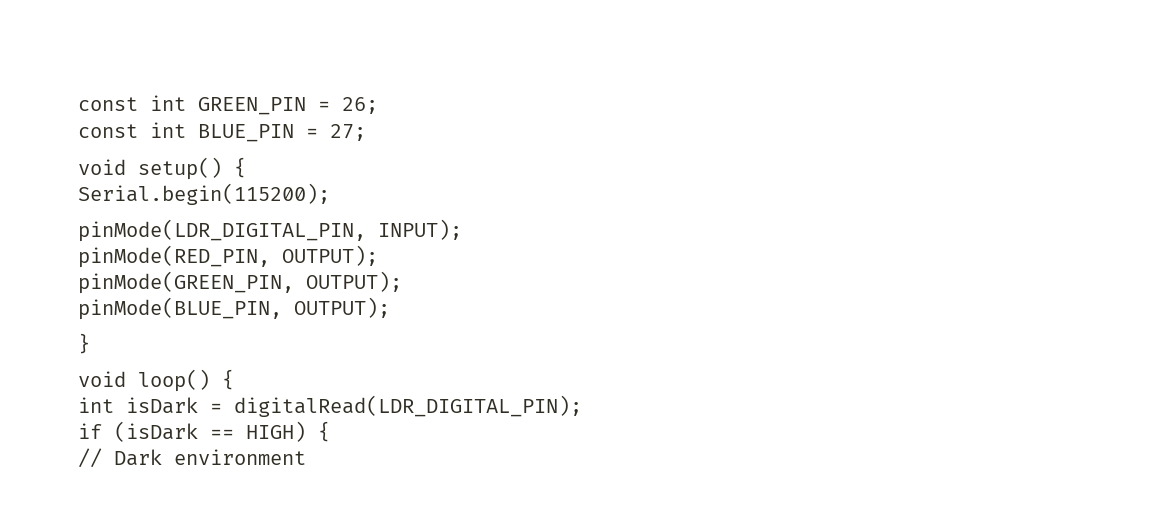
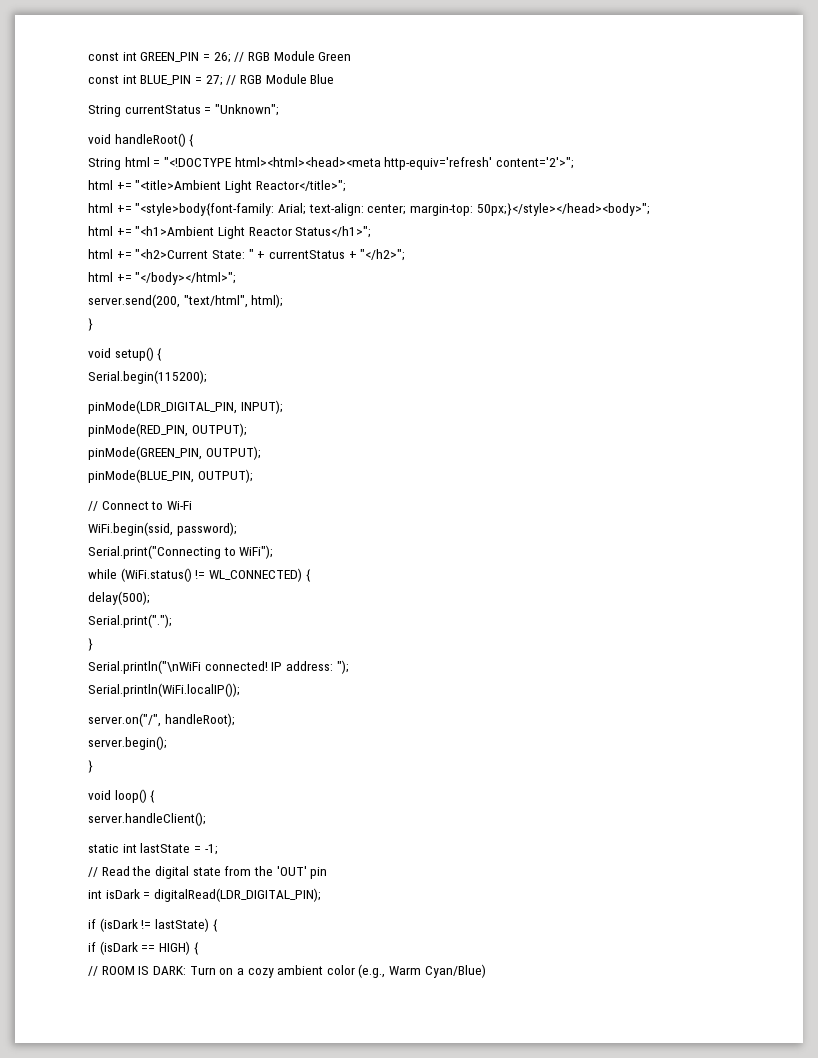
- const int GREEN_PIN = 26;
+ const int GREEN_PIN = 26; // RGB Module Green
- const int BLUE_PIN = 27;
+ const int BLUE_PIN = 27; // RGB Module Blue
+ String currentStatus = "Unknown";
+ void handleRoot() {
+ String html = "<!DOCTYPE html><html><head><meta http-equiv='refresh' content='2'>";
+ html += "<title>Ambient Light Reactor</title>";
+ html += "<style>body{font-family: Arial; text-align: center; margin-top: 50px;}</style></head><body>";
+ html += "<h1>Ambient Light Reactor Status</h1>";
+ html += "<h2>Current State: " + currentStatus + "</h2>";
+ html += "</body></html>";
+ server.send(200, "text/html", html);
+ }
+ // Connect to Wi-Fi
+ WiFi.begin(ssid, password);
+ Serial.print("Connecting to WiFi");
+ while (WiFi.status() != WL_CONNECTED) {
+ delay(500);
+ Serial.print(".");
+ }
+ Serial.println("\nWiFi connected! IP address: ");
+ Serial.println(WiFi.localIP());
+ server.on("/", handleRoot);
+ server.begin();
  }
  void loop() {
+ server.handleClient();
+ static int lastState = -1;
+ // Read the digital state from the 'OUT' pin
+ if (isDark != lastState) {
- // Dark environment
+ // ROOM IS DARK: Turn on a cozy ambient color (e.g., Warm Cyan/Blue)

